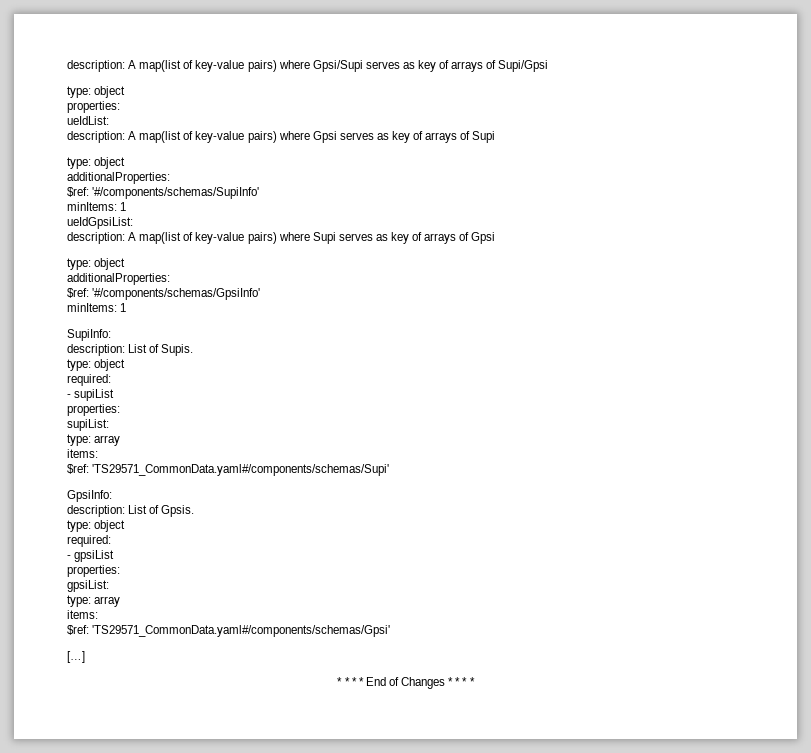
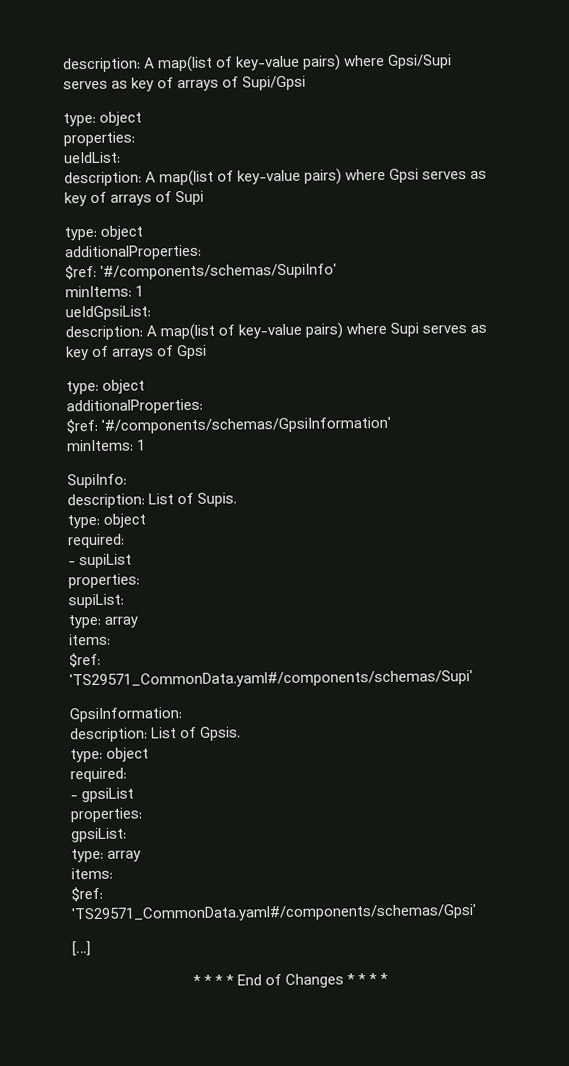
- $ref: '#/components/schemas/GpsiInfo'
+ $ref: '#/components/schemas/GpsiInformation'
- GpsiInfo:
+ GpsiInformation:

